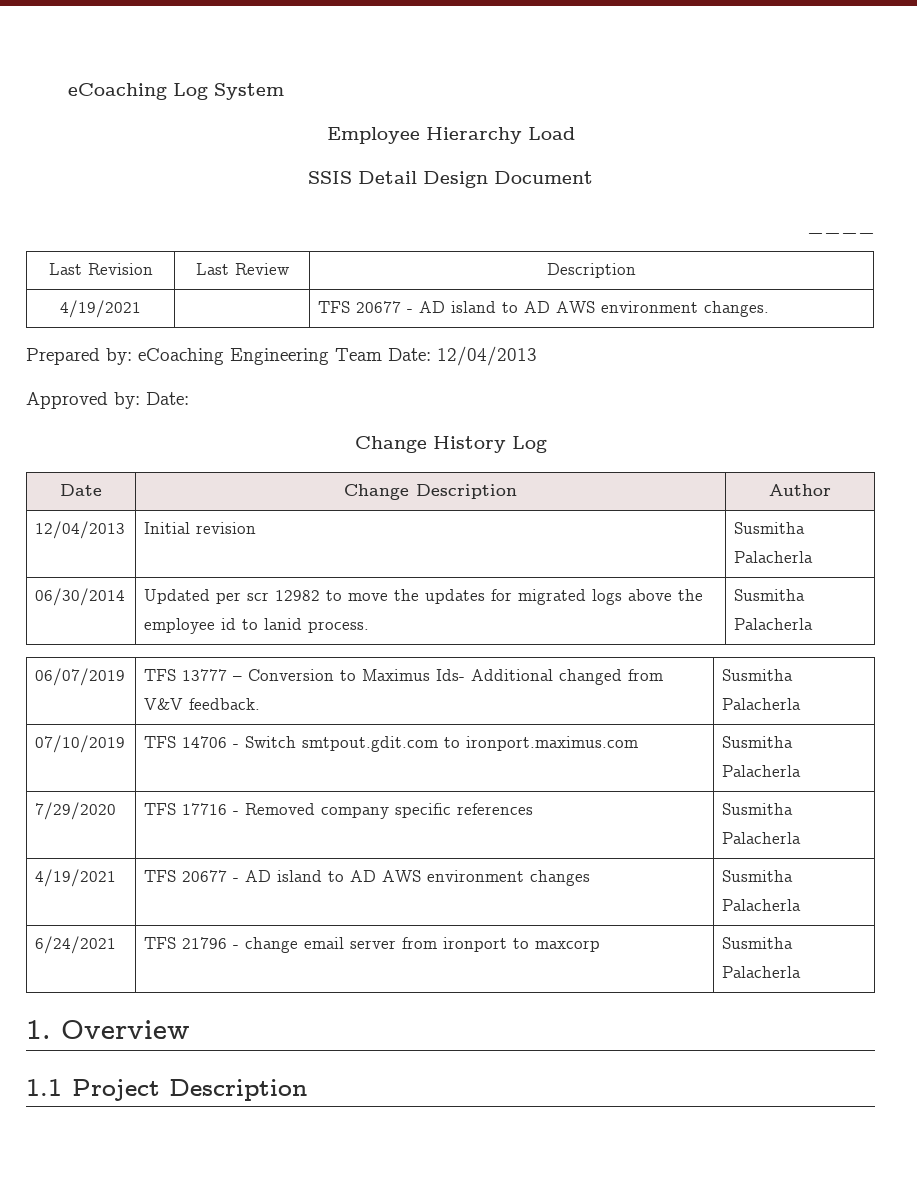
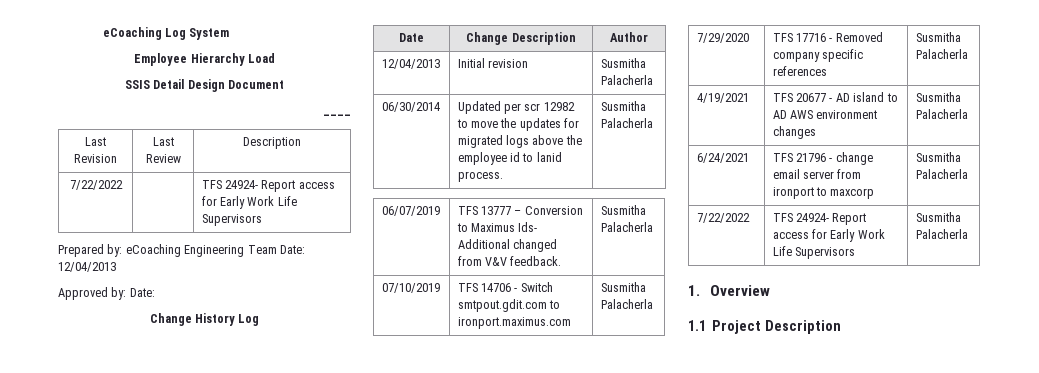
- 4/19/2021 | | TFS 20677 - AD island to AD AWS environment changes.
+ 7/22/2022 | | TFS 24924- Report access for Early Work Life Supervisors
+ 7/22/2022 | TFS 24924- Report access for Early Work Life Supervisors | Susmitha Palacherla

